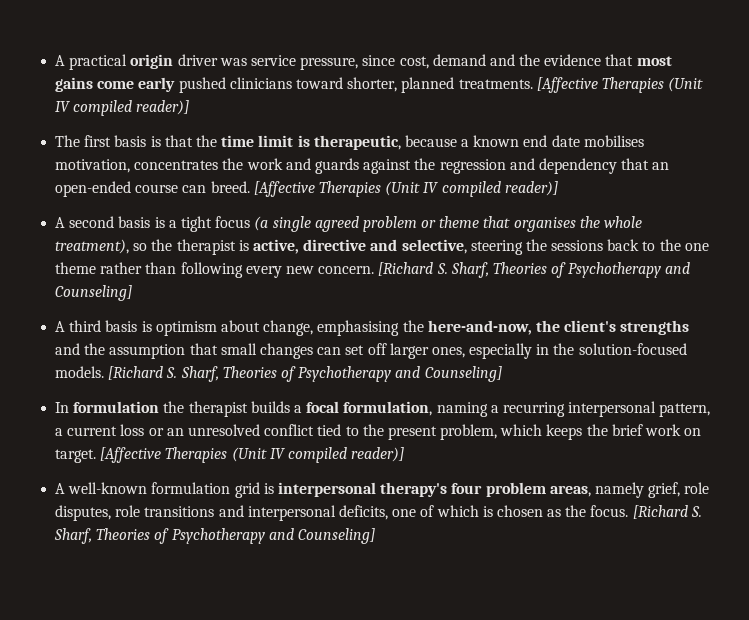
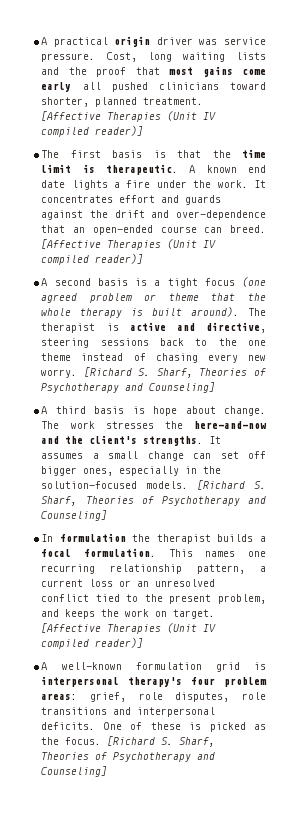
- A practical origin driver was service pressure, since cost, demand and the evidence that most gains come early pushed clinicians toward shorter, planned treatments.
+ A practical origin driver was service pressure. Cost, long waiting lists and the proof that most gains come early all pushed clinicians toward shorter, planned treatment.
- The first basis is that the time limit is therapeutic, because a known end date mobilises motivation, concentrates the work and guards against the regression and dependency that an open-ended course can breed.
+ The first basis is that the time limit is therapeutic. A known end date lights a fire under the work. It concentrates effort and guards against the drift and over-dependence that an open-ended course can breed.
- A second basis is a tight focus (a single agreed problem or theme that organises the whole treatment), so the therapist is active, directive and selective, steering the sessions back to the one theme rather than following every new concern.
+ A second basis is a tight focus (one agreed problem or theme that the whole therapy is built around). The therapist is active and directive, steering sessions back to the one theme instead of chasing every new worry.
- A third basis is optimism about change, emphasising the here-and-now, the client's strengths and the assumption that small changes can set off larger ones, especially in the solution-focused models.
+ A third basis is hope about change. The work stresses the here-and-now and the client's strengths. It assumes a small change can set off bigger ones, especially in the solution-focused models.
- In formulation the therapist builds a focal formulation, naming a recurring interpersonal pattern, a current loss or an unresolved conflict tied to the present problem, which keeps the brief work on target.
+ In formulation the therapist builds a focal formulation. This names one recurring relationship pattern, a current loss or an unresolved conflict tied to the present problem, and keeps the work on target.
- A well-known formulation grid is interpersonal therapy's four problem areas, namely grief, role disputes, role transitions and interpersonal deficits, one of which is chosen as the focus.
+ A well-known formulation grid is interpersonal therapy's four problem areas: grief, role disputes, role transitions and interpersonal deficits. One of these is picked as the focus.

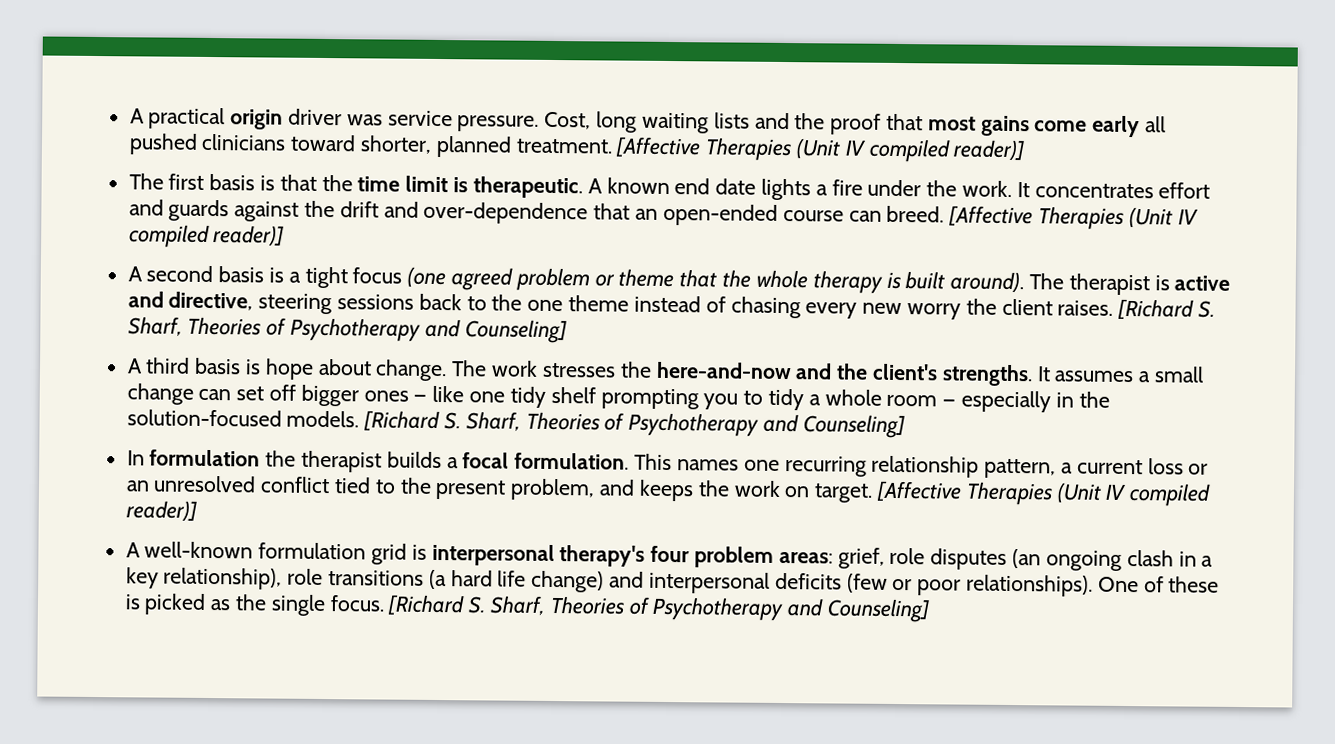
- The therapist is active and directive, steering sessions back to the one theme instead of chasing every new worry.
+ The therapist is active and directive, steering sessions back to the one theme instead of chasing every new worry the client raises.
- It assumes a small change can set off bigger ones, especially in the solution-focused models.
+ It assumes a small change can set off bigger ones — like one tidy shelf prompting you to tidy a whole room — especially in the solution-focused models.
- A well-known formulation grid is interpersonal therapy's four problem areas: grief, role disputes, role transitions and interpersonal deficits.
+ A well-known formulation grid is interpersonal therapy's four problem areas: grief, role disputes (an ongoing clash in a key relationship), role transitions (a hard life change) and interpersonal deficits (few or poor relationships).
- One of these is picked as the focus.
+ One of these is picked as the single focus.

